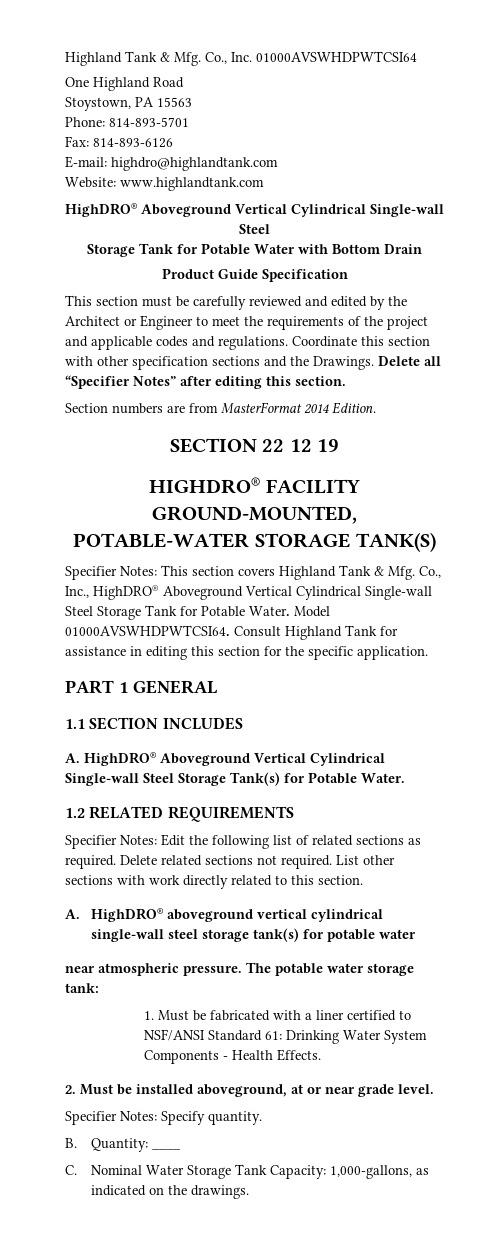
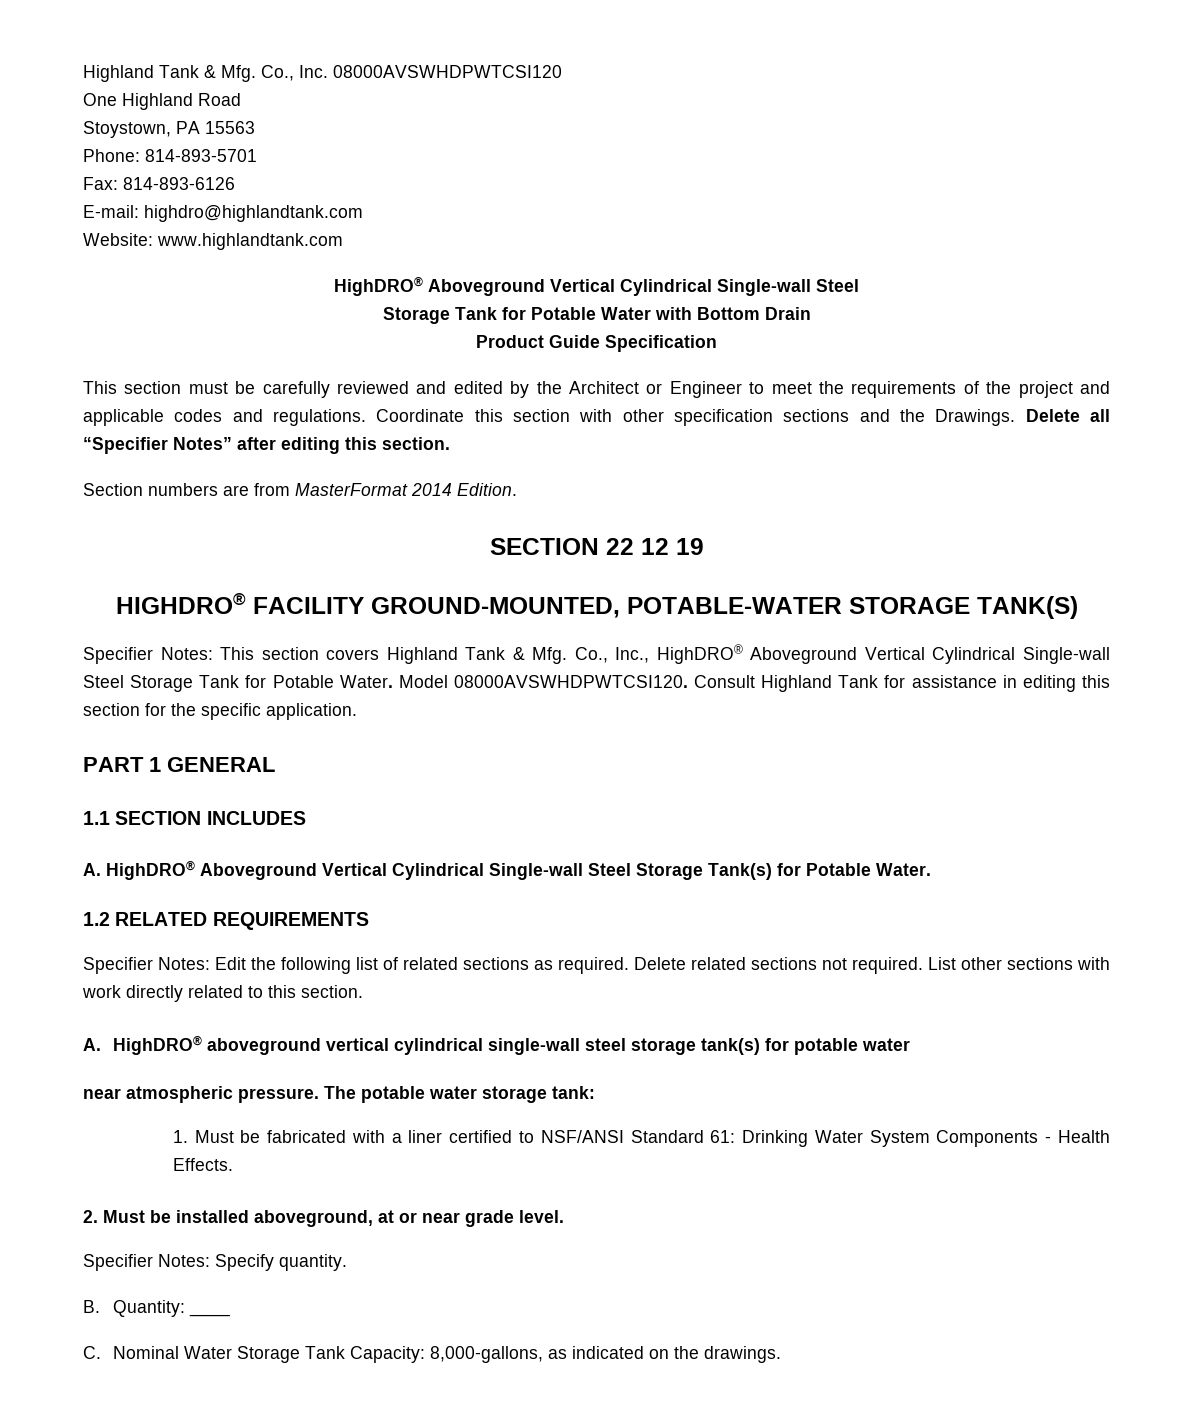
- Highland Tank & Mfg. Co., Inc. 01000AVSWHDPWTCSI64
+ Highland Tank & Mfg. Co., Inc. 08000AVSWHDPWTCSI120
- Model 01000AVSWHDPWTCSI64.
+ Model 08000AVSWHDPWTCSI120.
- C. Nominal Water Storage Tank Capacity: 1,000-gallons, as indicated on the drawings.
+ C. Nominal Water Storage Tank Capacity: 8,000-gallons, as indicated on the drawings.

